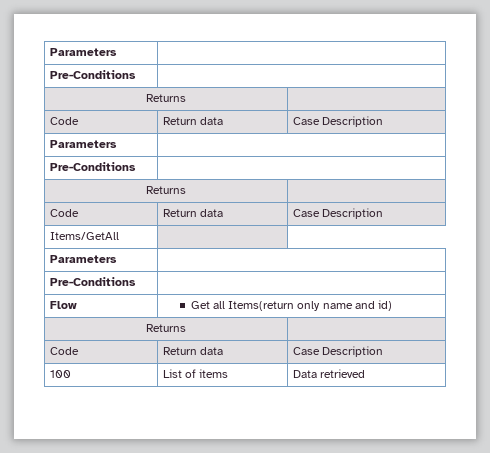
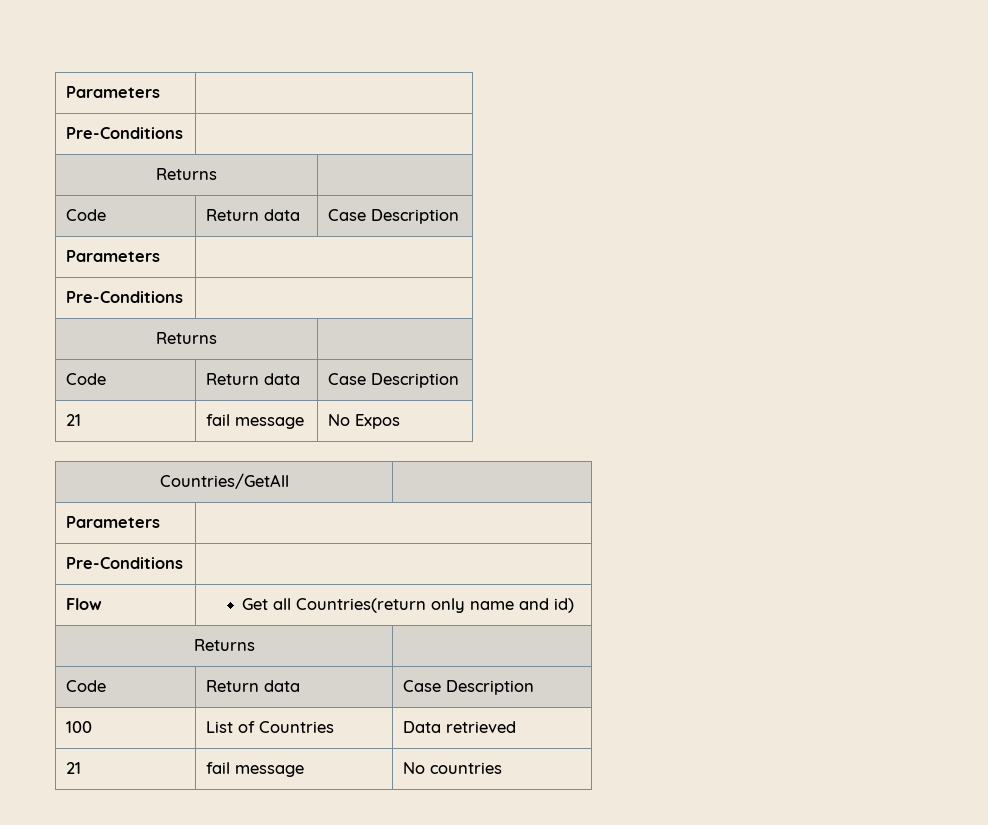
- Items/GetAll |
+ 21 | fail message | No Expos
+ Countries/GetAll |
- Flow | Get all Items(return only name and id)
+ Flow | Get all Countries(return only name and id)
- 100 | List of items | Data retrieved
+ 100 | List of Countries | Data retrieved
+ 21 | fail message | No countries

